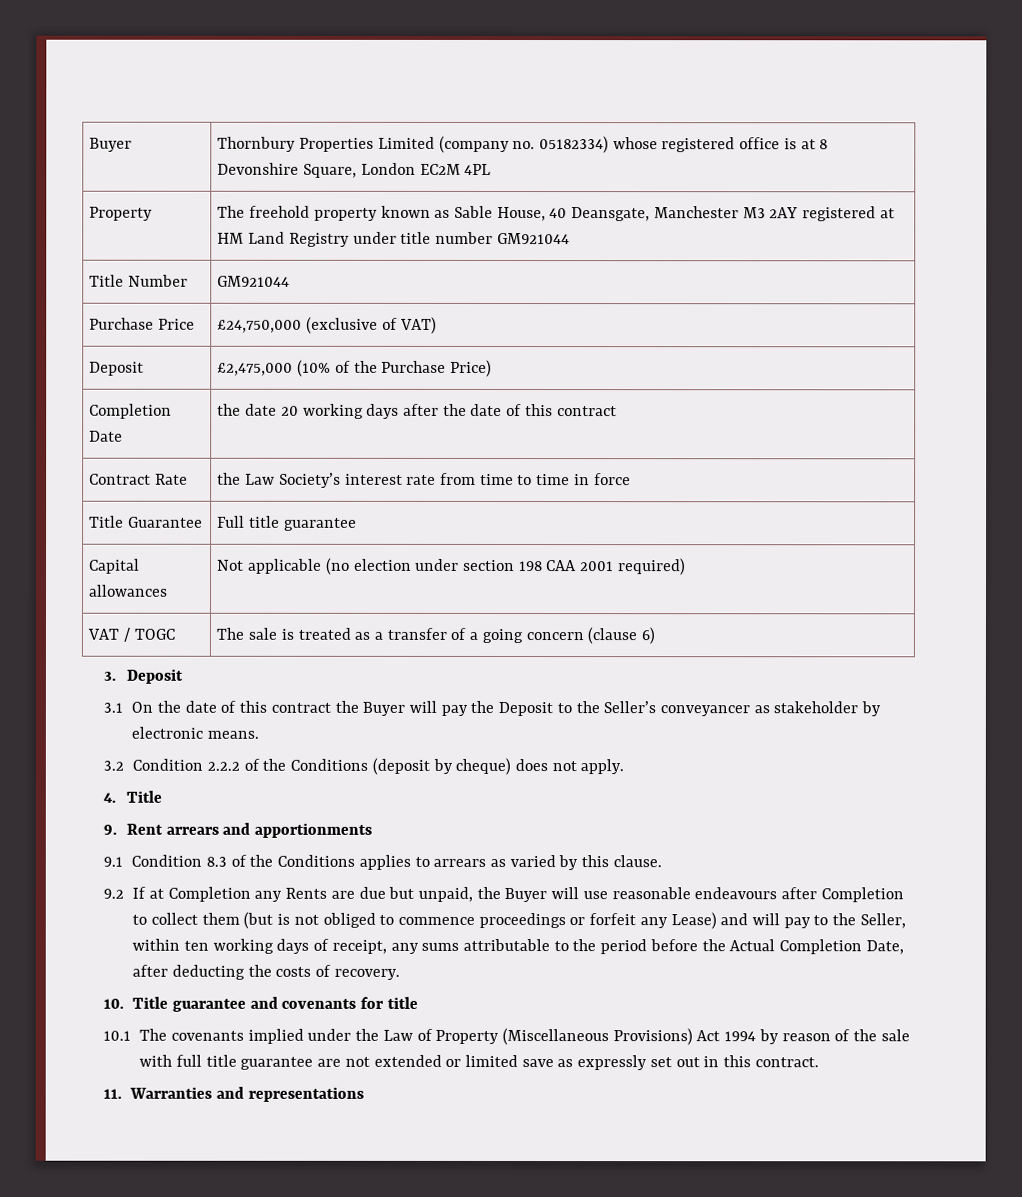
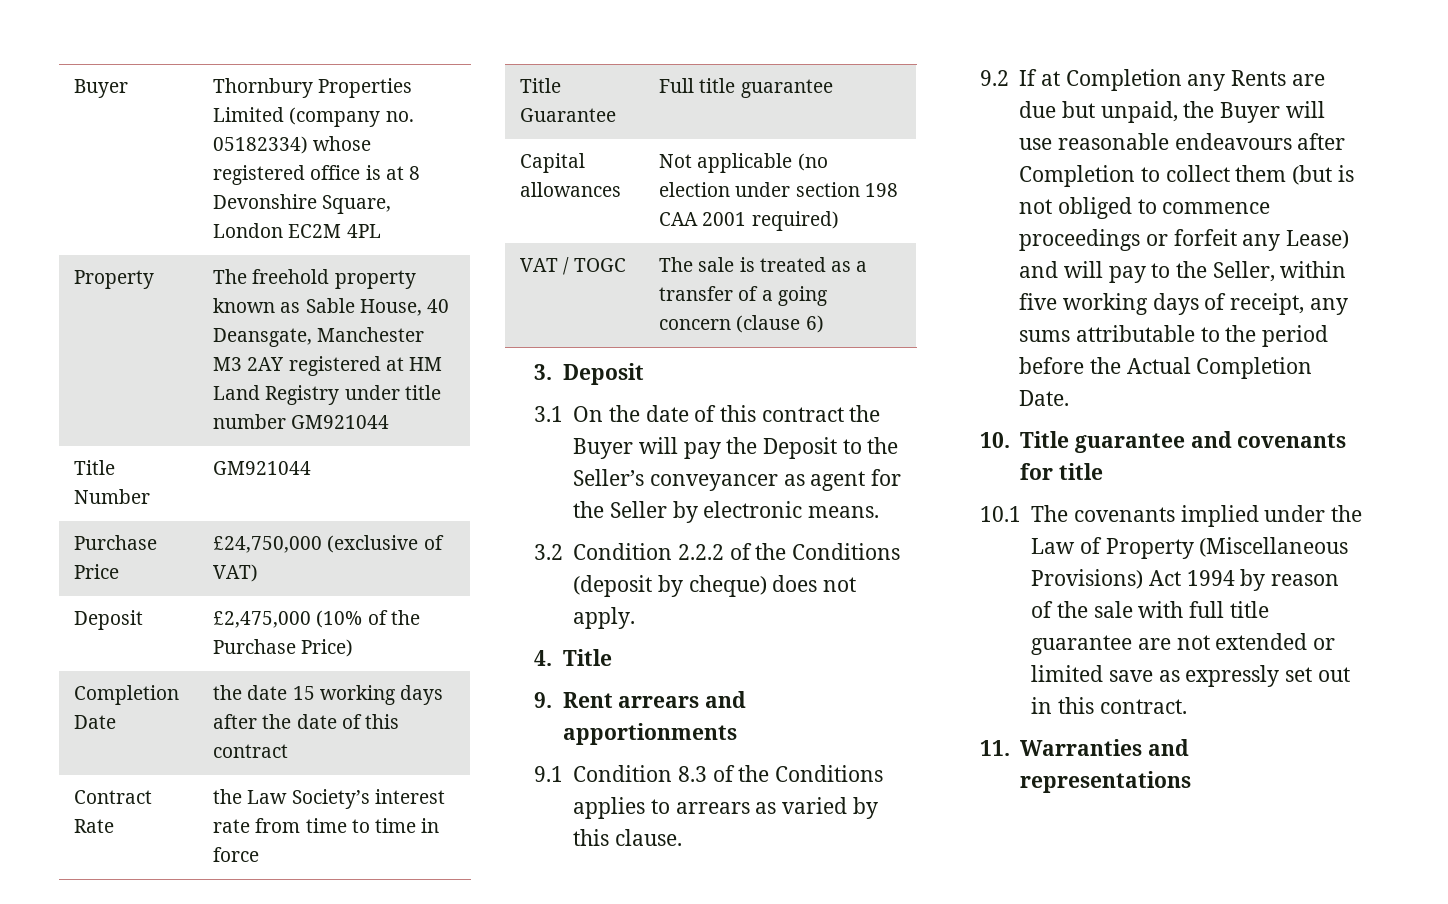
- Completion Date | the date 20 working days after the date of this contract
+ Completion Date | the date 15 working days after the date of this contract
- 3.1 On the date of this contract the Buyer will pay the Deposit to the Seller’s conveyancer as stakeholder by electronic means.
+ 3.1 On the date of this contract the Buyer will pay the Deposit to the Seller’s conveyancer as agent for the Seller by electronic means.
- 9.2 If at Completion any Rents are due but unpaid, the Buyer will use reasonable endeavours after Completion to collect them (but is not obliged to commence proceedings or forfeit any Lease) and will pay to the Seller, within ten working days of receipt, any sums attributable to the period before the Actual Completion Date, after deducting the costs of recovery.
+ 9.2 If at Completion any Rents are due but unpaid, the Buyer will use reasonable endeavours after Completion to collect them (but is not obliged to commence proceedings or forfeit any Lease) and will pay to the Seller, within five working days of receipt, any sums attributable to the period before the Actual Completion Date.

